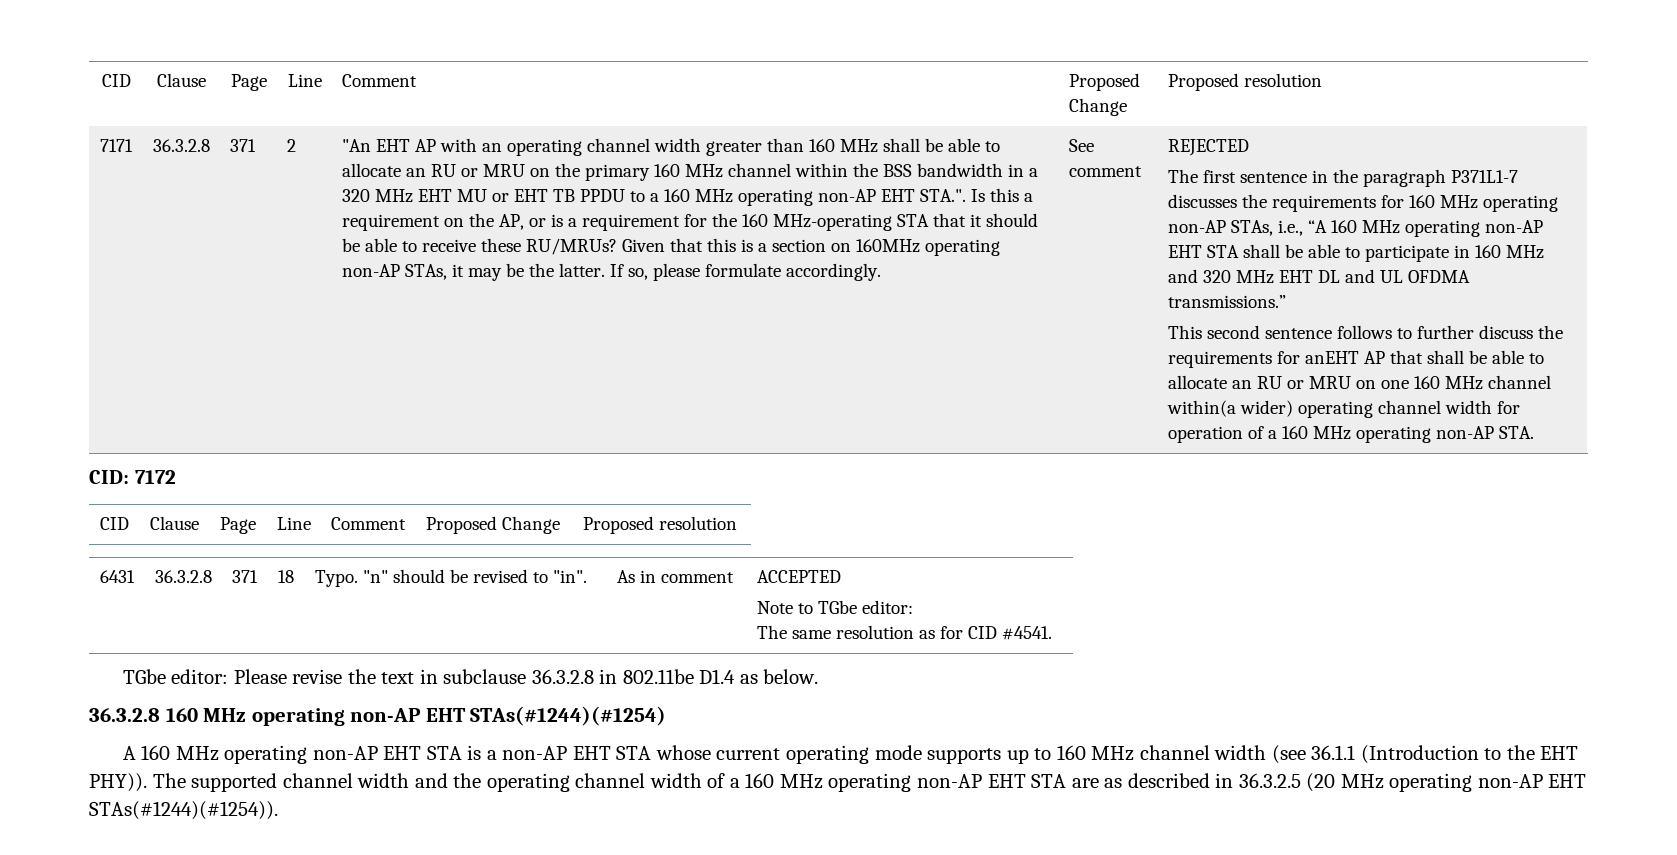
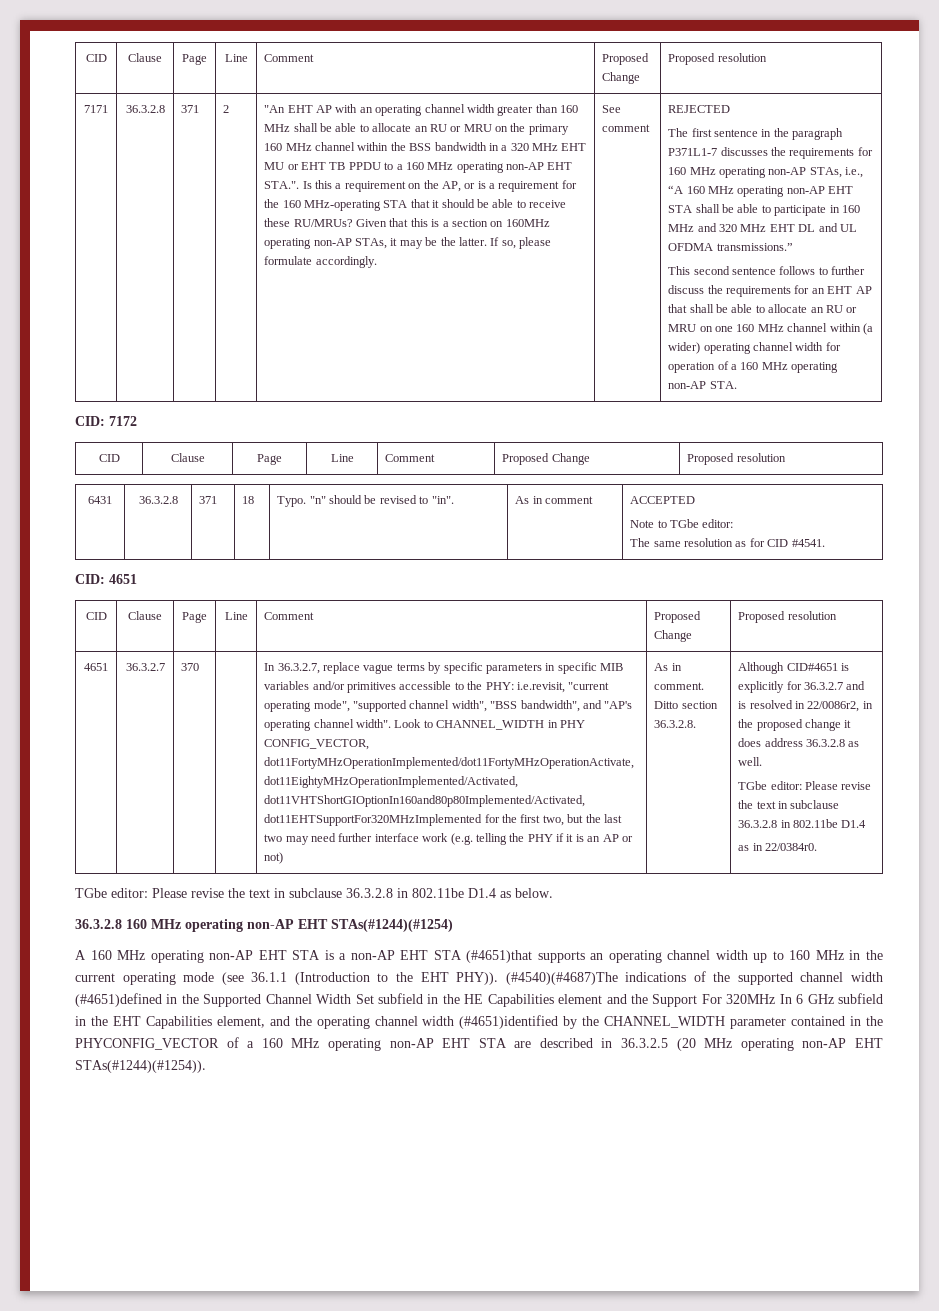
- This second sentence follows to further discuss the requirements for anEHT AP that shall be able to allocate an RU or MRU on one 160 MHz channel within(a wider) operating channel width for operation of a 160 MHz operating non-AP STA.
+ This second sentence follows to further discuss the requirements for an EHT AP that shall be able to allocate an RU or MRU on one 160 MHz channel within (a wider) operating channel width for operation of a 160 MHz operating non-AP STA.
+ CID: 4651
+ CID | Clause | Page | Line | Comment | Proposed Change | Proposed resolution
+ 4651 | 36.3.2.7 | 370 | | In 36.3.2.7, replace vague terms by specific parameters in specific MIB variables and/or primitives accessible to the PHY: i.e.revisit, "current operating mode", "supported channel width", "BSS bandwidth", and "AP's operating channel width". Look to CHANNEL_WIDTH in PHY CONFIG_VECTOR, dot11FortyMHzOperationImplemented/dot11FortyMHzOperationActivate, dot11EightyMHzOperationImplemented/Activated, dot11VHTShortGIOptionIn160and80p80Implemented/Activated, dot11EHTSupportFor320MHzImplemented for the first two, but the last two may need further interface work (e.g. telling the PHY if it is an AP or not) | As in comment. Ditto section 36.3.2.8. | Although CID#4651 is explicitly for 36.3.2.7 and is resolved in 22/0086r2, in the proposed change it does address 36.3.2.8 as well.
+ TGbe editor: Please revise the text in subclause 36.3.2.8 in 802.11be D1.4
+ as in 22/0384r0.
- A 160 MHz operating non-AP EHT STA is a non-AP EHT STA whose current operating mode supports up to 160 MHz channel width (see 36.1.1 (Introduction to the EHT PHY)).
+ A 160 MHz operating non-AP EHT STA is a non-AP EHT STA (#4651)that supports an operating channel width up to 160 MHz in the current operating mode (see 36.1.1 (Introduction to the EHT PHY)).
- The supported channel width and the operating channel width of a 160 MHz operating non-AP EHT STA are as described in 36.3.2.5 (20 MHz operating non-AP EHT STAs(#1244)(#1254)).
+ (#4540)(#4687)The indications of the supported channel width (#4651)defined in the Supported Channel Width Set subfield in the HE Capabilities element and the Support For 320MHz In 6 GHz subfield in the EHT Capabilities element, and the operating channel width (#4651)identified by the CHANNEL_WIDTH parameter contained in the PHYCONFIG_VECTOR of a 160 MHz operating non-AP EHT STA are described in 36.3.2.5 (20 MHz operating non-AP EHT STAs(#1244)(#1254)).

